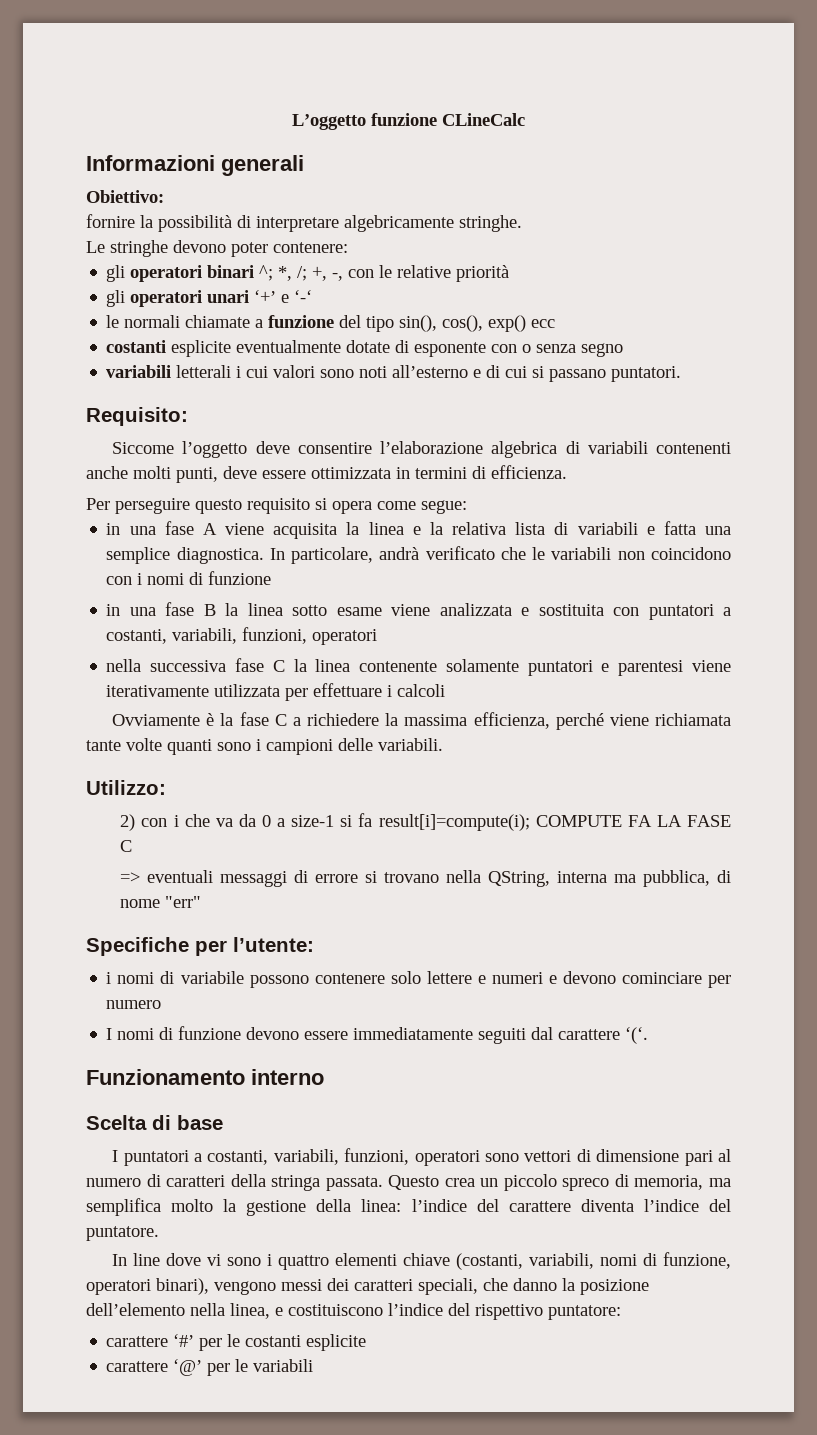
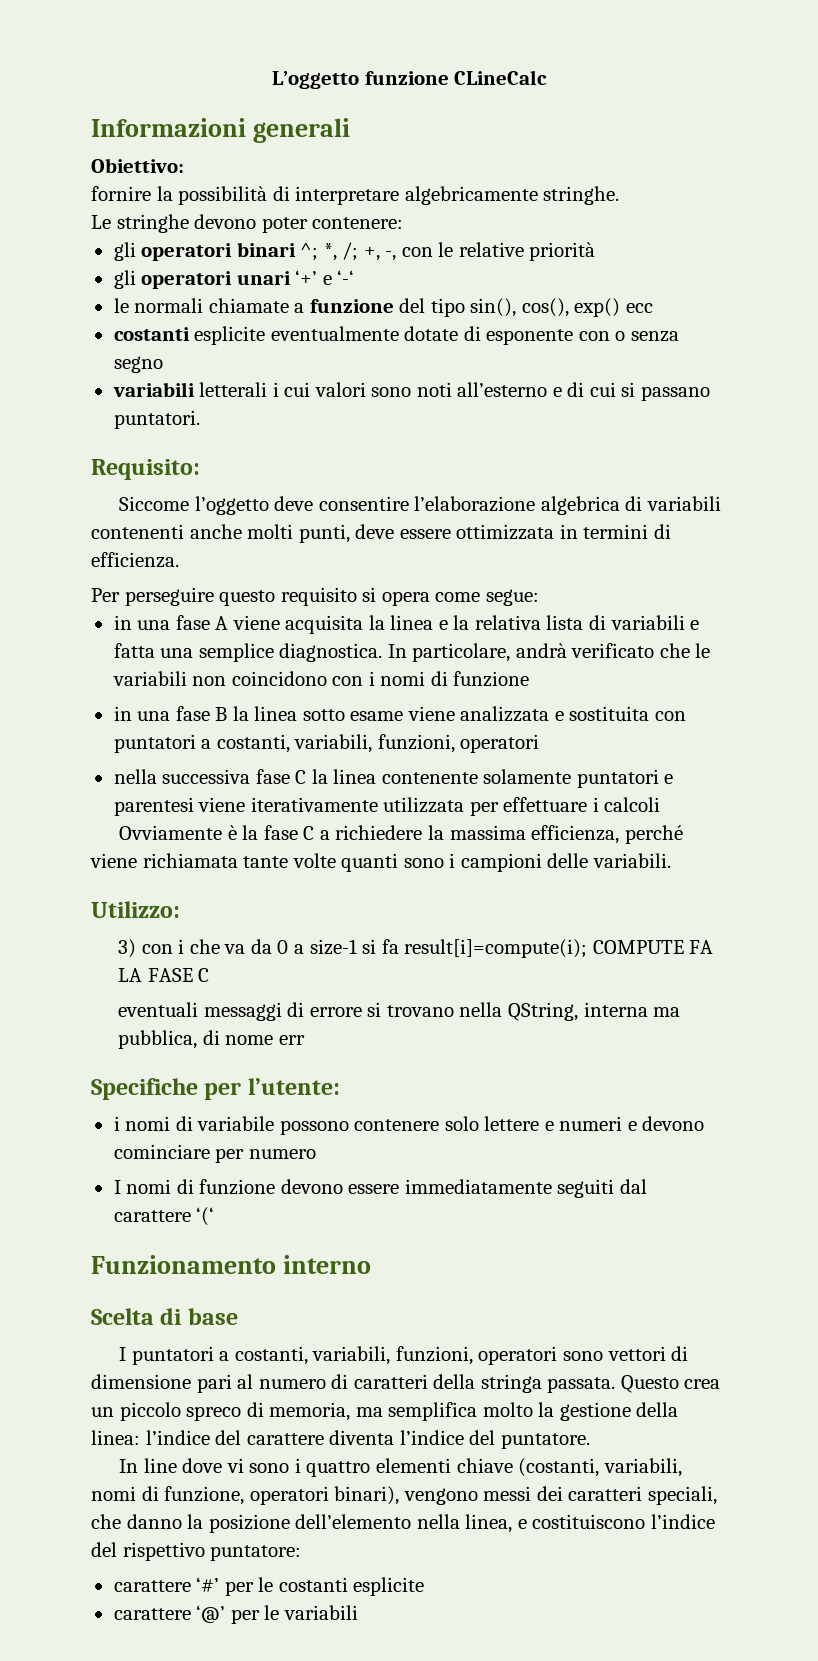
- 2) con i che va da 0 a size-1 si fa result[i]=compute(i); COMPUTE FA LA FASE C
+ 3) con i che va da 0 a size-1 si fa result[i]=compute(i); COMPUTE FA LA FASE C
- => eventuali messaggi di errore si trovano nella QString, interna ma pubblica, di nome "err"
+ eventuali messaggi di errore si trovano nella QString, interna ma pubblica, di nome err
- I nomi di funzione devono essere immediatamente seguiti dal carattere ‘(‘.
+ I nomi di funzione devono essere immediatamente seguiti dal carattere ‘(‘

